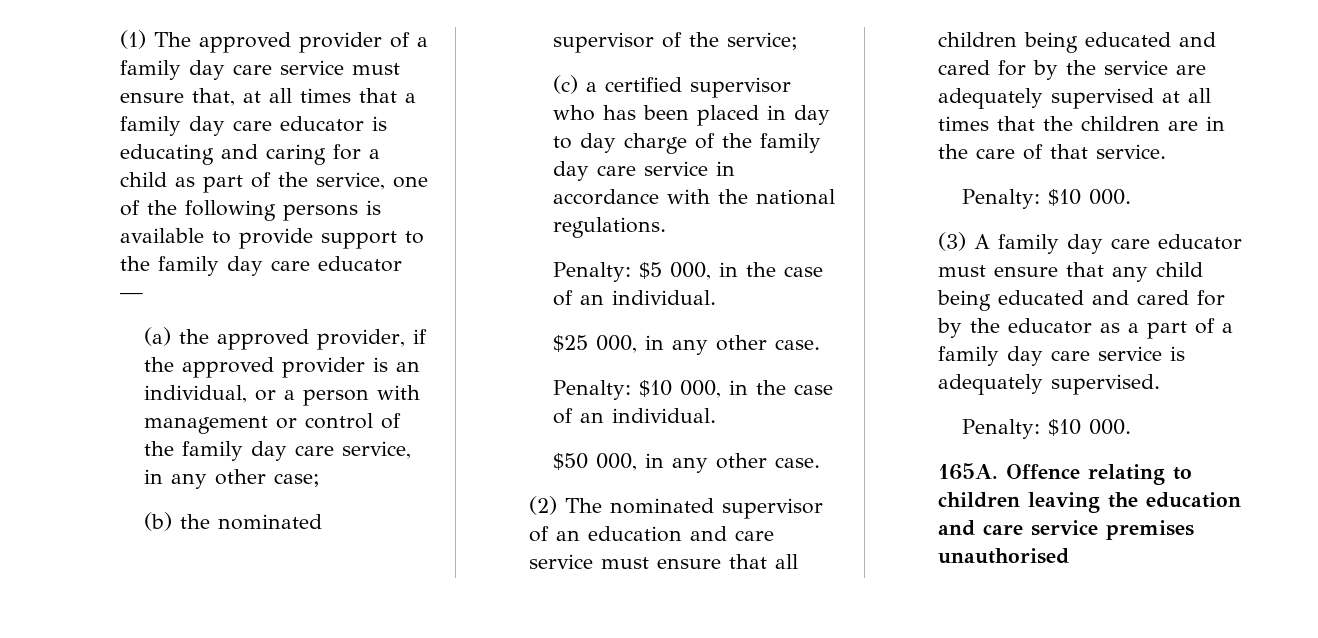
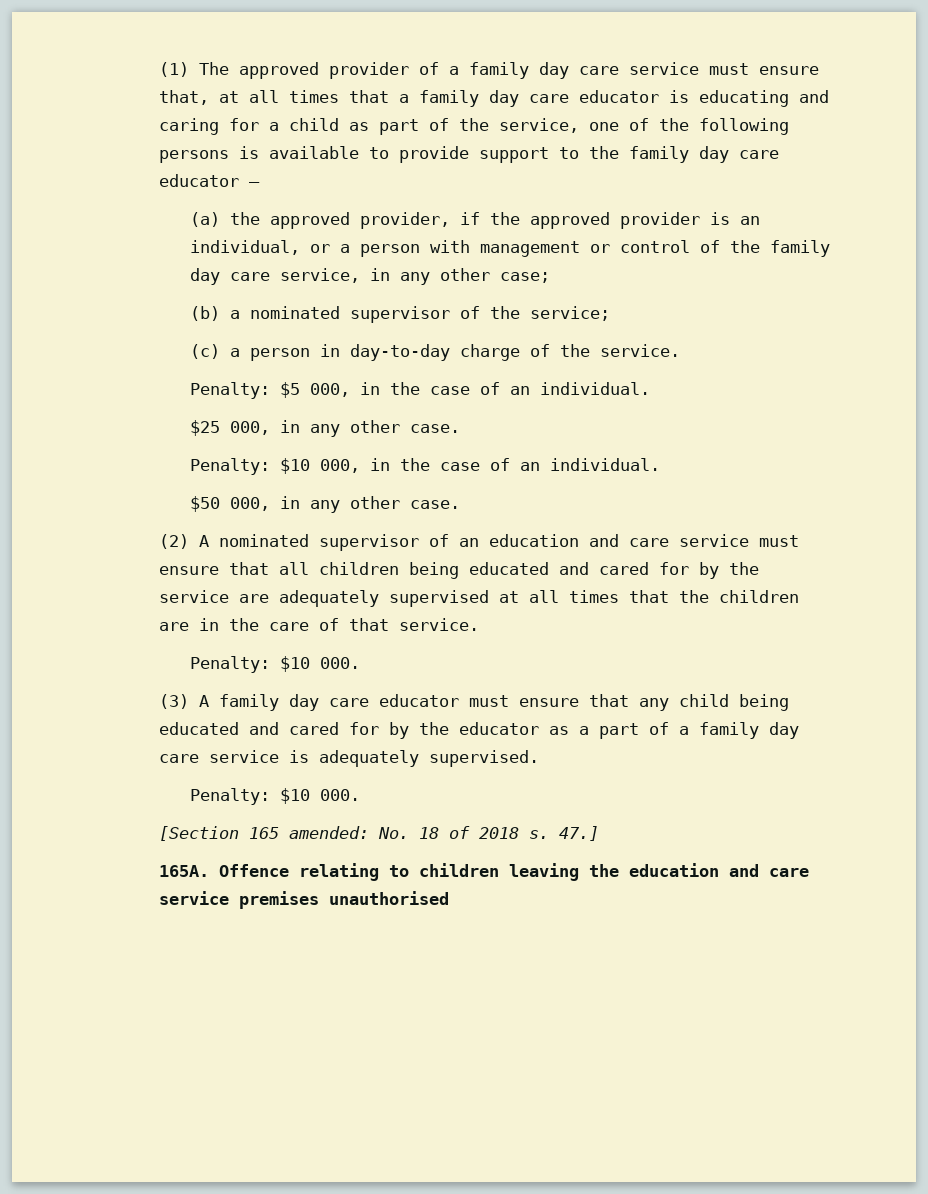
- (b) the nominated supervisor of the service;
+ (b) a nominated supervisor of the service;
- (c) a certified supervisor who has been placed in day to day charge of the family day care service in accordance with the national regulations.
+ (c) a person in day-to-day charge of the service.
- (2) The nominated supervisor of an education and care service must ensure that all children being educated and cared for by the service are adequately supervised at all times that the children are in the care of that service.
+ (2) A nominated supervisor of an education and care service must ensure that all children being educated and cared for by the service are adequately supervised at all times that the children are in the care of that service.
+ [Section 165 amended: No. 18 of 2018 s. 47.]

